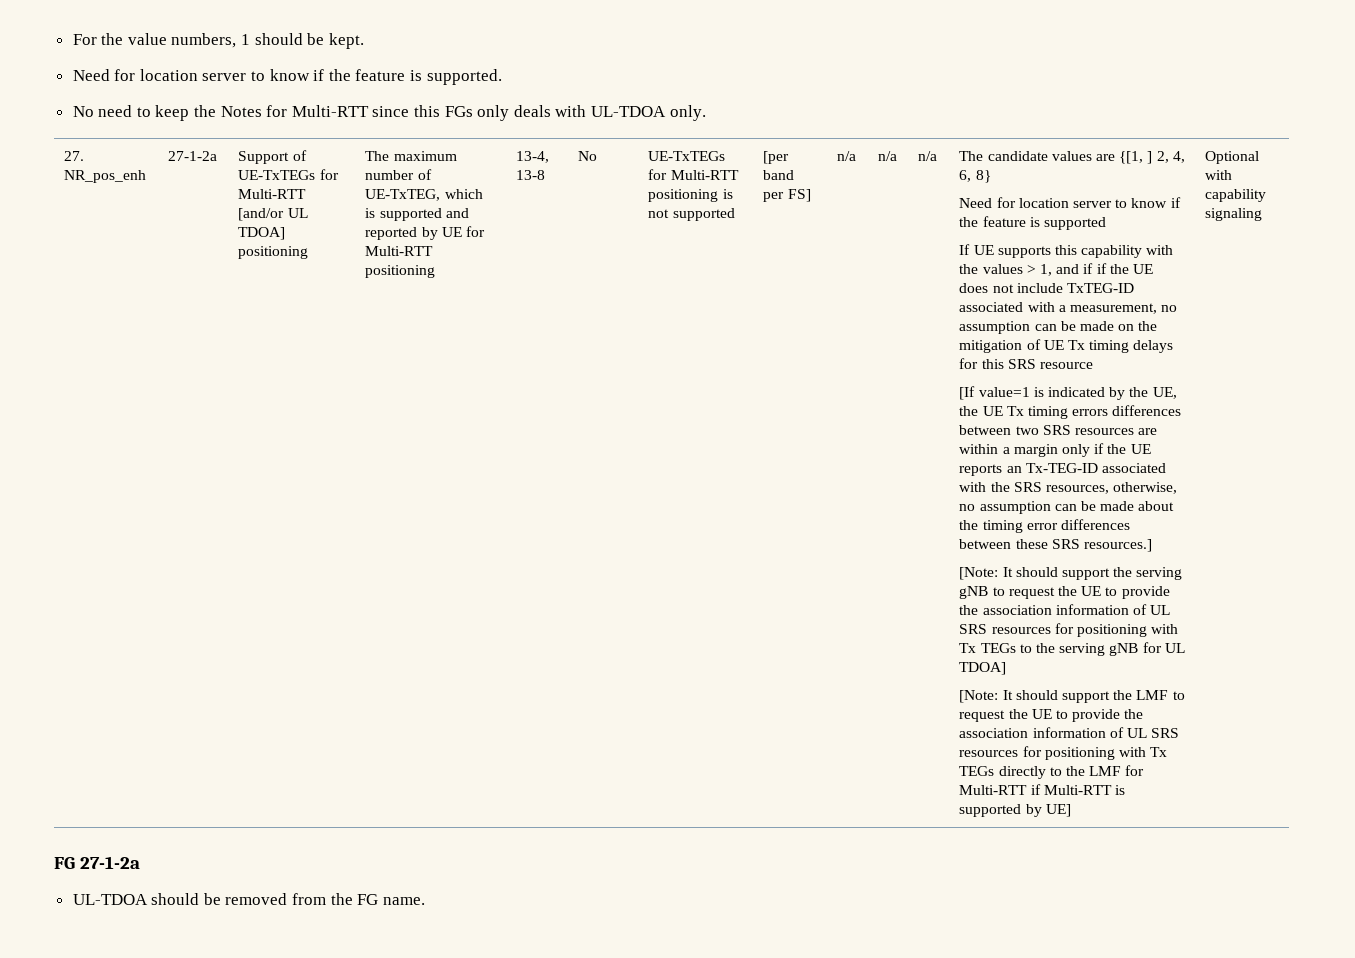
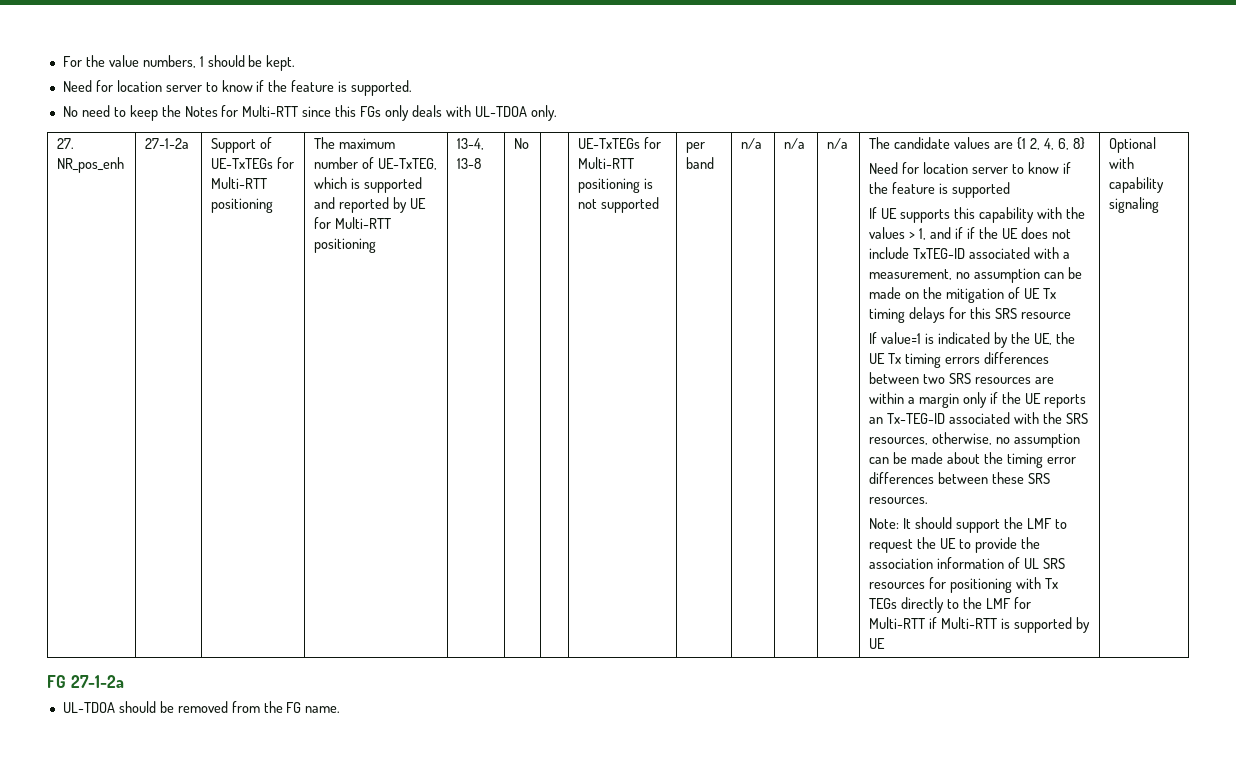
- Support of UE-TxTEGs for Multi-RTT [and/or UL TDOA] positioning
+ Support of UE-TxTEGs for Multi-RTT positioning
- [per band per FS]
+ per band
- The candidate values are {[1, ] 2, 4, 6, 8}
+ The candidate values are {1 2, 4, 6, 8}
- [If value=1 is indicated by the UE, the UE Tx timing errors differences between two SRS resources are within a margin only if the UE reports an Tx-TEG-ID associated with the SRS resources, otherwise, no assumption can be made about the timing error differences between these SRS resources.]
- [Note: It should support the serving gNB to request the UE to provide the association information of UL SRS resources for positioning with Tx TEGs to the serving gNB for UL TDOA]
- [Note:
+ If value=1 is indicated by the UE, the UE Tx timing errors differences between two SRS resources are within a margin only if the UE reports an Tx-TEG-ID associated with the SRS resources, otherwise, no assumption can be made about the timing error differences between these SRS resources.
+ Note:
- It should support the LMF to request the UE to provide the association information of UL SRS resources for positioning with Tx TEGs directly to the LMF for Multi-RTT if Multi-RTT is supported by UE]
+ It should support the LMF to request the UE to provide the association information of UL SRS resources for positioning with Tx TEGs directly to the LMF for Multi-RTT if Multi-RTT is supported by UE

